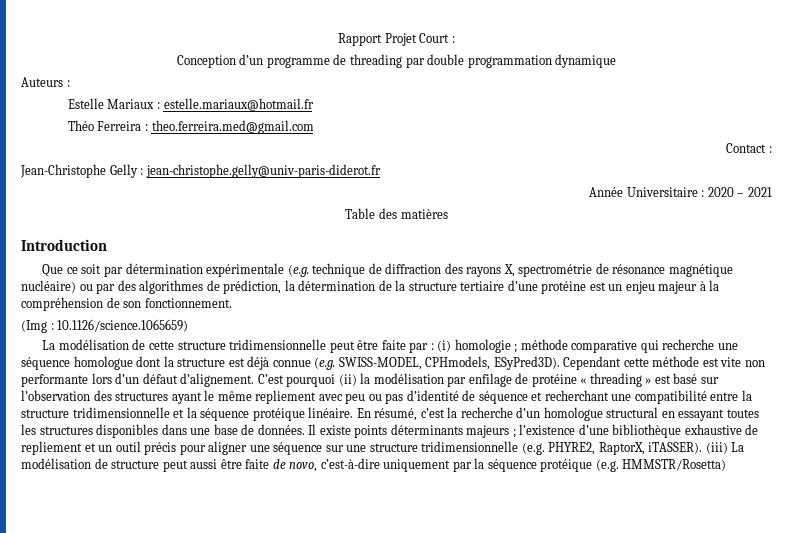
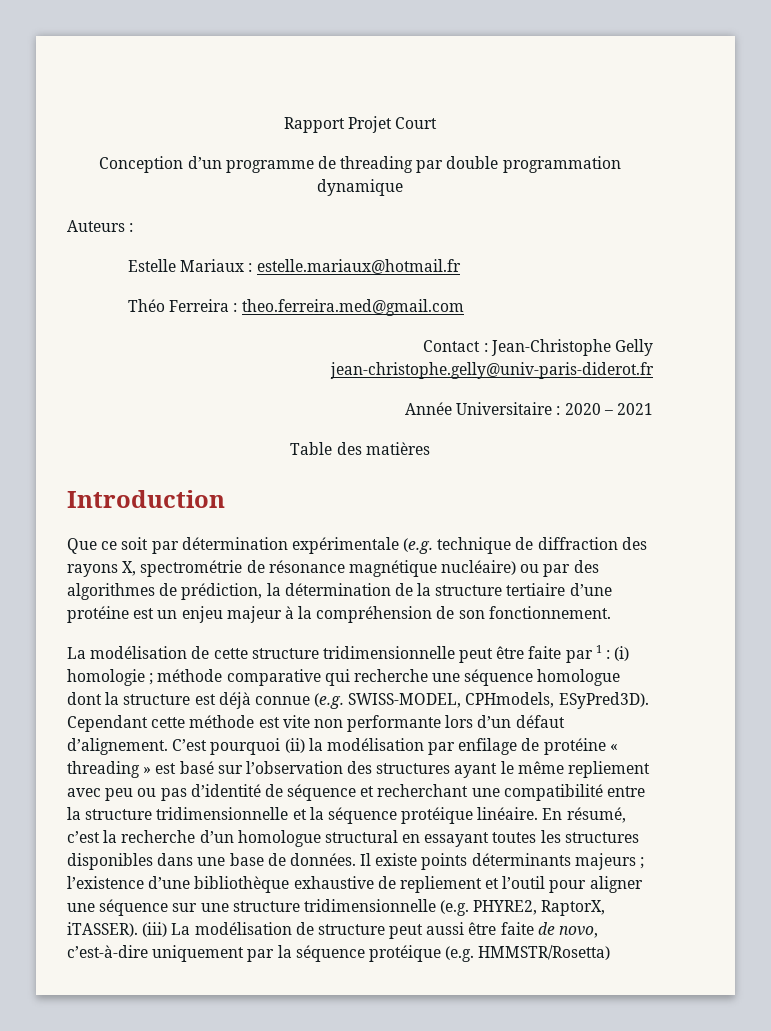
- Rapport Projet Court :
+ Rapport Projet Court
- Contact :
- Jean-Christophe Gelly : jean-christophe.gelly@univ-paris-diderot.fr
+ Contact : Jean-Christophe Gelly
+ jean-christophe.gelly@univ-paris-diderot.fr
- (Img : 10.1126/science.1065659)
- La modélisation de cette structure tridimensionnelle peut être faite par : (i) homologie ; méthode comparative qui recherche une séquence homologue dont la structure est déjà connue (e.g. SWISS-MODEL, CPHmodels, ESyPred3D).
+ La modélisation de cette structure tridimensionnelle peut être faite par 1 : (i) homologie ; méthode comparative qui recherche une séquence homologue dont la structure est déjà connue (e.g. SWISS-MODEL, CPHmodels, ESyPred3D).
- Il existe points déterminants majeurs ; l’existence d’une bibliothèque exhaustive de repliement et un outil précis pour aligner une séquence sur une structure tridimensionnelle (e.g. PHYRE2, RaptorX, iTASSER).
+ Il existe points déterminants majeurs ; l’existence d’une bibliothèque exhaustive de repliement et l’outil pour aligner une séquence sur une structure tridimensionnelle (e.g. PHYRE2, RaptorX, iTASSER).

